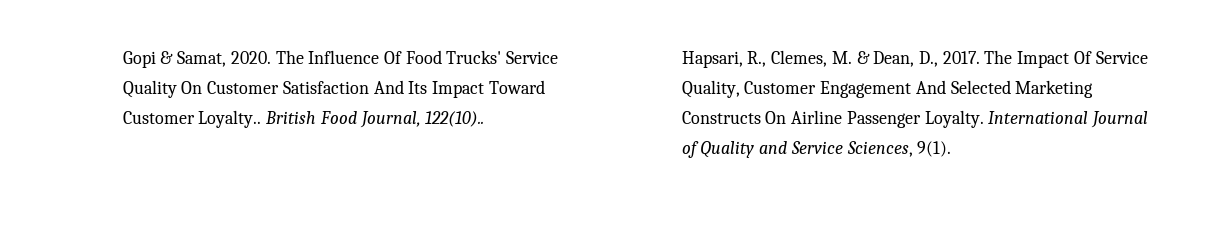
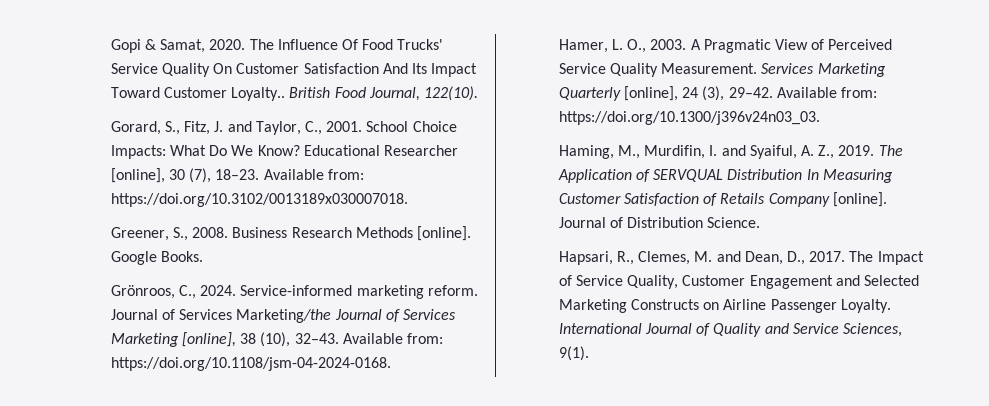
- British Food Journal, 122(10)..
+ British Food Journal, 122(10).
+ Gorard, S., Fitz, J. and Taylor, C., 2001. School Choice Impacts: What Do We Know? Educational Researcher [online], 30 (7), 18–23. Available from: https://doi.org/10.3102/0013189x030007018.
+ Greener, S., 2008. Business Research Methods [online]. Google Books.
+ Grönroos, C., 2024. Service-informed marketing reform. Journal of Services Marketing/the Journal of Services Marketing [online], 38 (10), 32–43. Available from: https://doi.org/10.1108/jsm-04-2024-0168.
+ Hamer, L. O., 2003. A Pragmatic View of Perceived Service Quality Measurement. Services Marketing Quarterly [online], 24 (3), 29–42. Available from: https://doi.org/10.1300/j396v24n03_03.
+ Haming, M., Murdifin, I. and Syaiful, A. Z., 2019. The Application of SERVQUAL Distribution In Measuring Customer Satisfaction of Retails Company [online]. Journal of Distribution Science.
- Hapsari, R., Clemes, M. & Dean, D., 2017.
+ Hapsari, R., Clemes, M. and Dean, D., 2017.
- The Impact Of Service Quality, Customer Engagement And Selected Marketing Constructs On Airline Passenger Loyalty.
+ The Impact of Service Quality, Customer Engagement and Selected Marketing Constructs on Airline Passenger Loyalty.

